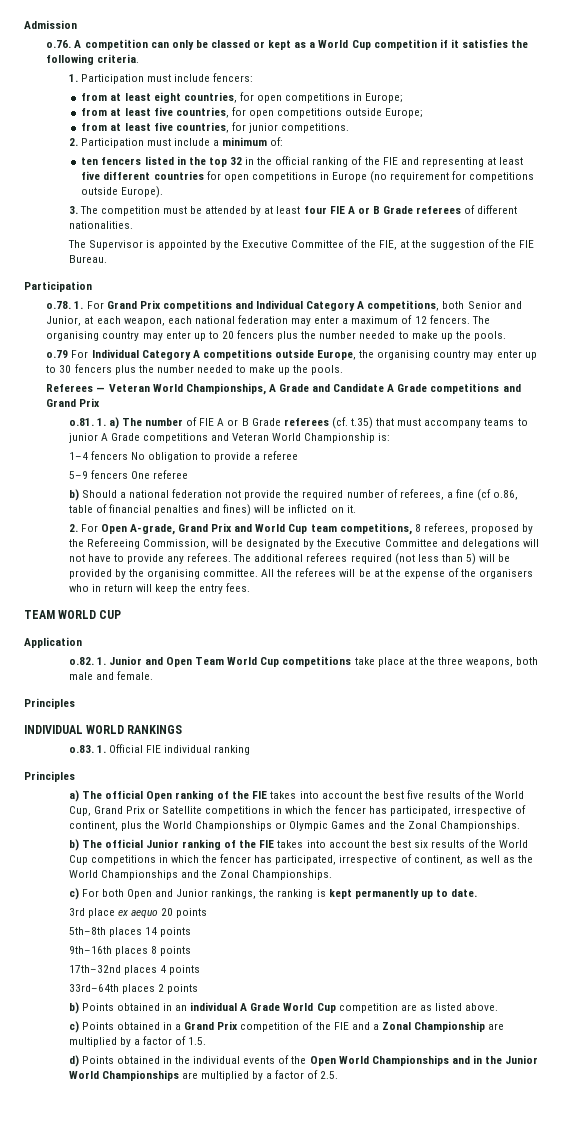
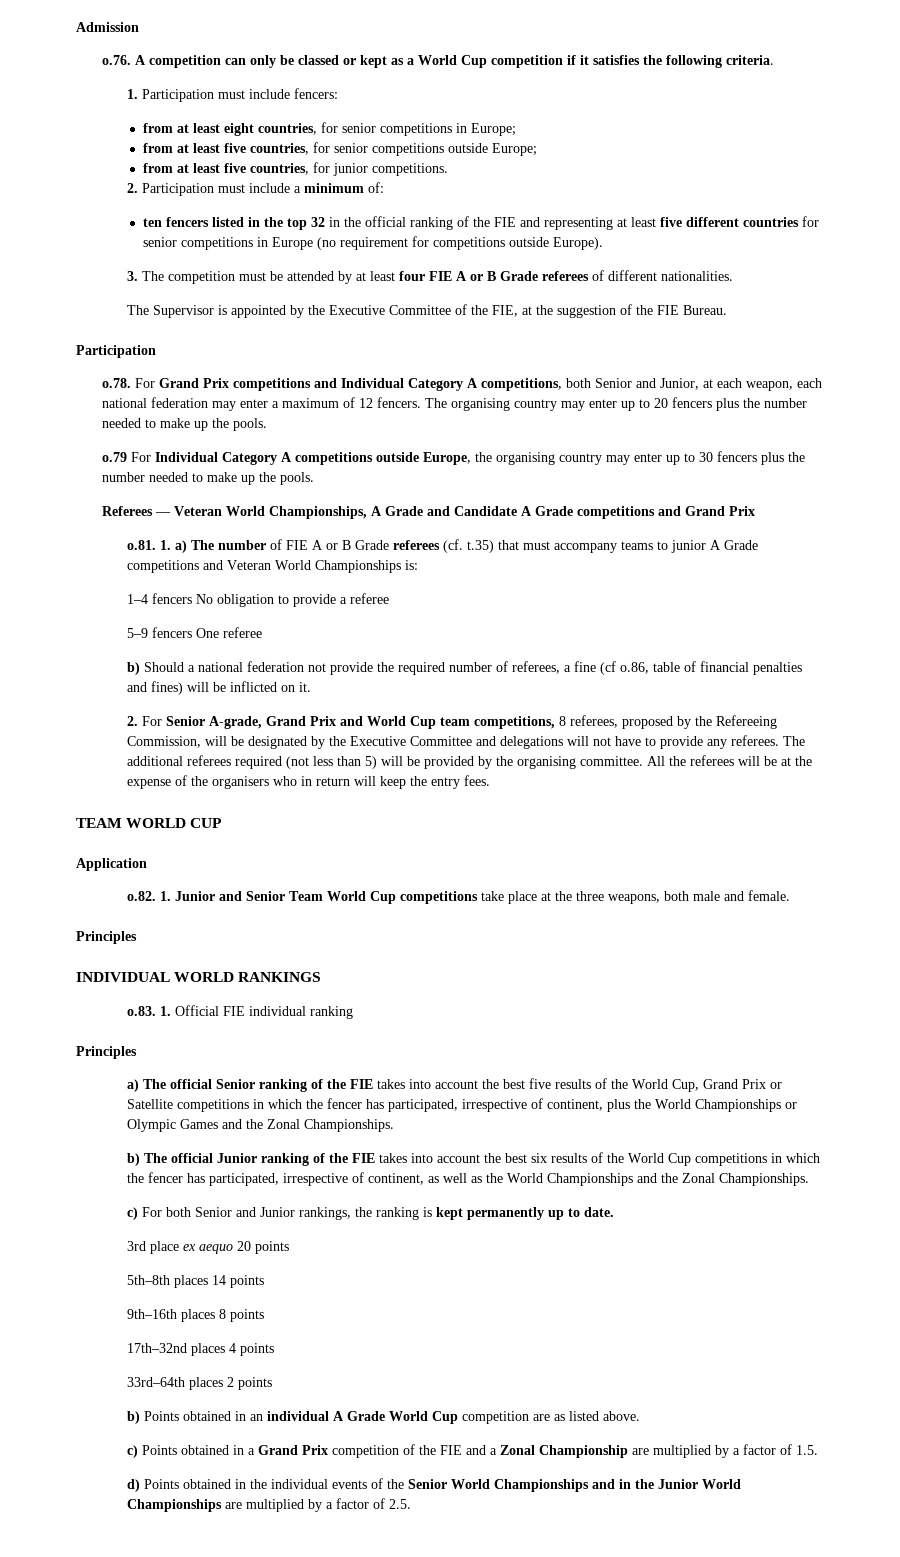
- from at least eight countries, for open competitions in Europe;
+ from at least eight countries, for senior competitions in Europe;
- from at least five countries, for open competitions outside Europe;
+ from at least five countries, for senior competitions outside Europe;
- ten fencers listed in the top 32 in the official ranking of the FIE and representing at least five different countries for open competitions in Europe (no requirement for competitions outside Europe).
+ ten fencers listed in the top 32 in the official ranking of the FIE and representing at least five different countries for senior competitions in Europe (no requirement for competitions outside Europe).
- o.78. 1. For Grand Prix competitions and Individual Category A competitions, both Senior and Junior, at each weapon, each national federation may enter a maximum of 12 fencers.
+ o.78. For Grand Prix competitions and Individual Category A competitions, both Senior and Junior, at each weapon, each national federation may enter a maximum of 12 fencers.
- o.81. 1. a) The number of FIE A or B Grade referees (cf. t.35) that must accompany teams to junior A Grade competitions and Veteran World Championship is:
+ o.81. 1. a) The number of FIE A or B Grade referees (cf. t.35) that must accompany teams to junior A Grade competitions and Veteran World Championships is:
- 2. For Open A-grade, Grand Prix and World Cup team competitions, 8 referees, proposed by the Refereeing Commission, will be designated by the Executive Committee and delegations will not have to provide any referees.
+ 2. For Senior A-grade, Grand Prix and World Cup team competitions, 8 referees, proposed by the Refereeing Commission, will be designated by the Executive Committee and delegations will not have to provide any referees.
- o.82. 1. Junior and Open Team World Cup competitions take place at the three weapons, both male and female.
+ o.82. 1. Junior and Senior Team World Cup competitions take place at the three weapons, both male and female.
- a) The official Open ranking of the FIE takes into account the best five results of the World Cup, Grand Prix or Satellite competitions in which the fencer has participated, irrespective of continent, plus the World Championships or Olympic Games and the Zonal Championships.
+ a) The official Senior ranking of the FIE takes into account the best five results of the World Cup, Grand Prix or Satellite competitions in which the fencer has participated, irrespective of continent, plus the World Championships or Olympic Games and the Zonal Championships.
- c) For both Open and Junior rankings, the ranking is kept permanently up to date.
+ c) For both Senior and Junior rankings, the ranking is kept permanently up to date.
- d) Points obtained in the individual events of the Open World Championships and in the Junior World Championships are multiplied by a factor of 2.5.
+ d) Points obtained in the individual events of the Senior World Championships and in the Junior World Championships are multiplied by a factor of 2.5.

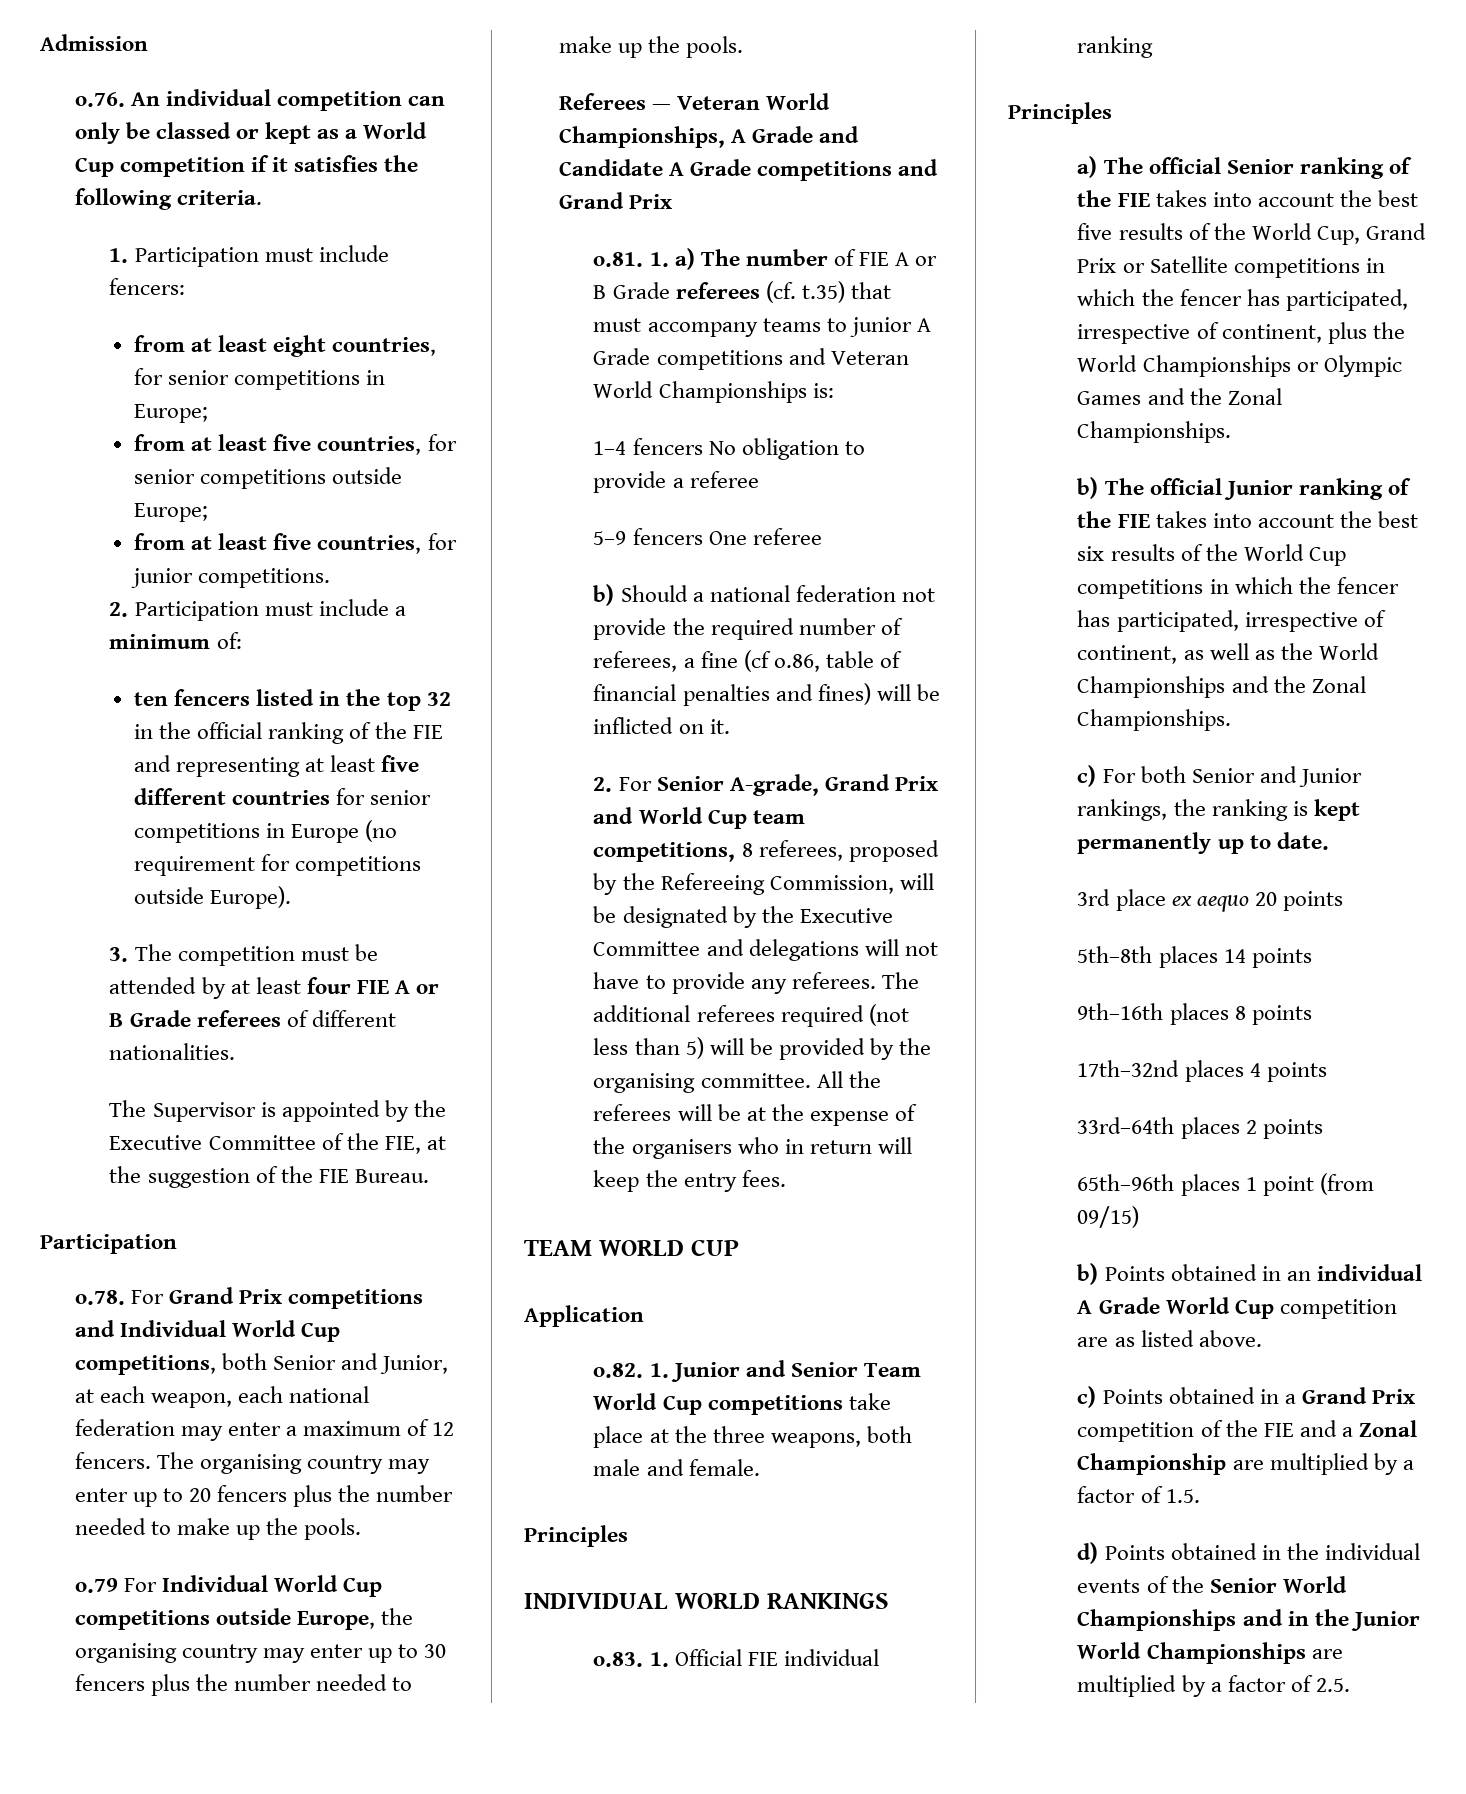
- o.76. A competition can only be classed or kept as a World Cup competition if it satisfies the following criteria.
+ o.76. An individual competition can only be classed or kept as a World Cup competition if it satisfies the following criteria.
- o.78. For Grand Prix competitions and Individual Category A competitions, both Senior and Junior, at each weapon, each national federation may enter a maximum of 12 fencers.
+ o.78. For Grand Prix competitions and Individual World Cup competitions, both Senior and Junior, at each weapon, each national federation may enter a maximum of 12 fencers.
- o.79 For Individual Category A competitions outside Europe, the organising country may enter up to 30 fencers plus the number needed to make up the pools.
+ o.79 For Individual World Cup competitions outside Europe, the organising country may enter up to 30 fencers plus the number needed to make up the pools.
+ 65th–96th places 1 point (from 09/15)

